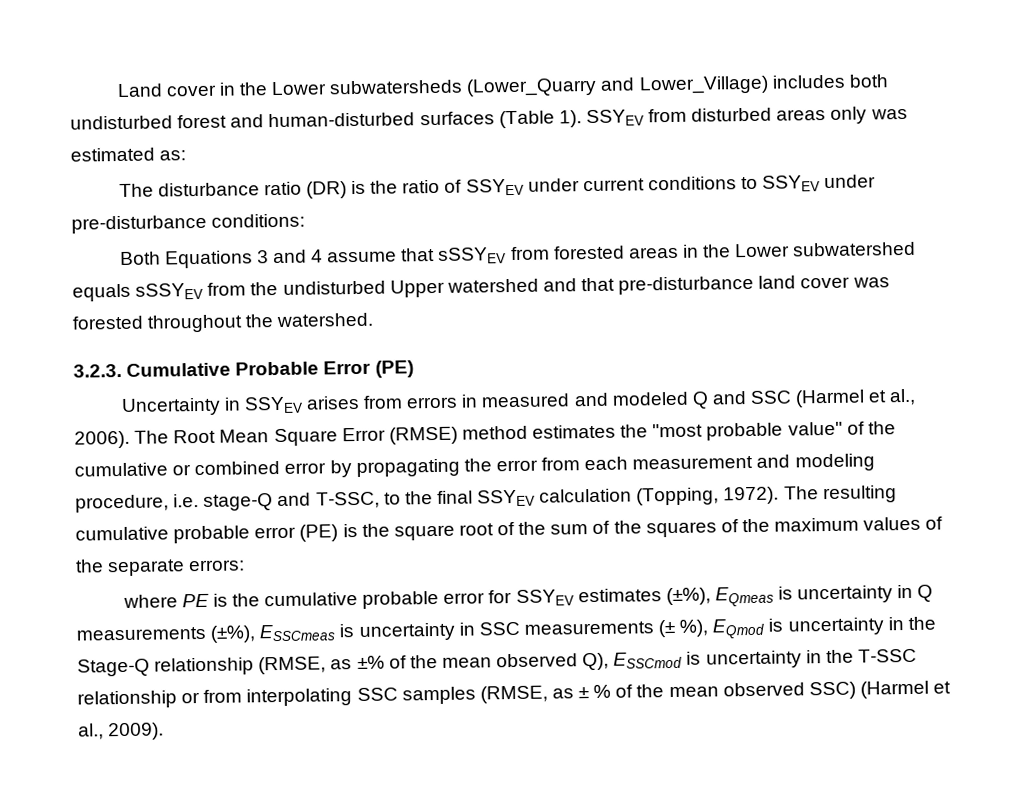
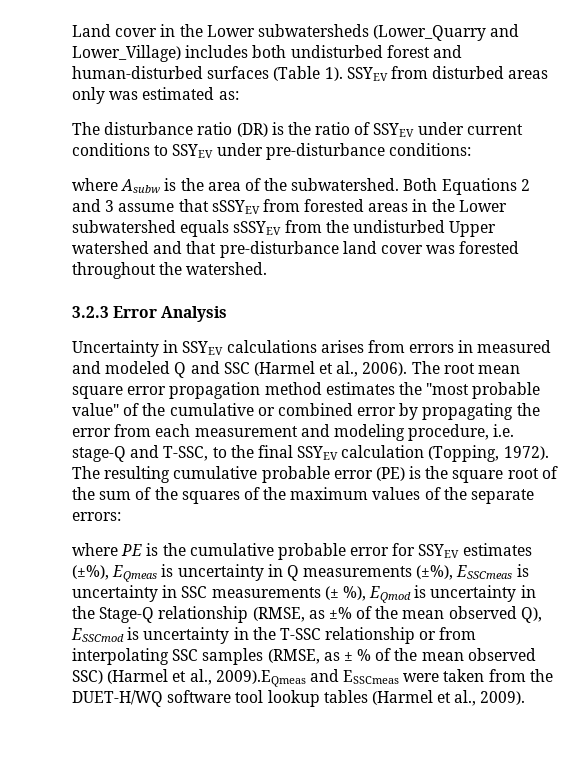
- Both Equations 3 and 4 assume that sSSYEV from forested areas in the Lower subwatershed equals sSSYEV from the undisturbed Upper watershed and that pre-disturbance land cover was forested throughout the watershed.
+ where Asubw is the area of the subwatershed. Both Equations 2 and 3 assume that sSSYEV from forested areas in the Lower subwatershed equals sSSYEV from the undisturbed Upper watershed and that pre-disturbance land cover was forested throughout the watershed.
- 3.2.3. Cumulative Probable Error (PE)
+ 3.2.3 Error Analysis
- Uncertainty in SSYEV arises from errors in measured and modeled Q and SSC (Harmel et al., 2006).
+ Uncertainty in SSYEV calculations arises from errors in measured and modeled Q and SSC (Harmel et al., 2006).
- The Root Mean Square Error (RMSE) method estimates the "most probable value" of the cumulative or combined error by propagating the error from each measurement and modeling procedure, i.e. stage-Q and T-SSC, to the final SSYEV calculation (Topping, 1972).
+ The root mean square error propagation method estimates the "most probable value" of the cumulative or combined error by propagating the error from each measurement and modeling procedure, i.e. stage-Q and T-SSC, to the final SSYEV calculation (Topping, 1972).
- where PE is the cumulative probable error for SSYEV estimates (±%), EQmeas is uncertainty in Q measurements (±%), ESSCmeas is uncertainty in SSC measurements (± %), EQmod is uncertainty in the Stage-Q relationship (RMSE, as ±% of the mean observed Q), ESSCmod is uncertainty in the T-SSC relationship or from interpolating SSC samples (RMSE, as ± % of the mean observed SSC) (Harmel et al., 2009).
+ where PE is the cumulative probable error for SSYEV estimates (±%), EQmeas is uncertainty in Q measurements (±%), ESSCmeas is uncertainty in SSC measurements (± %), EQmod is uncertainty in the Stage-Q relationship (RMSE, as ±% of the mean observed Q), ESSCmod is uncertainty in the T-SSC relationship or from interpolating SSC samples (RMSE, as ± % of the mean observed SSC) (Harmel et al., 2009).EQmeas and ESSCmeas were taken from the DUET-H/WQ software tool lookup tables (Harmel et al., 2009).

